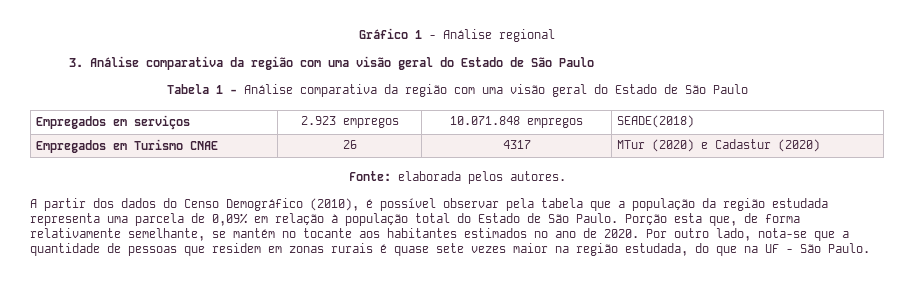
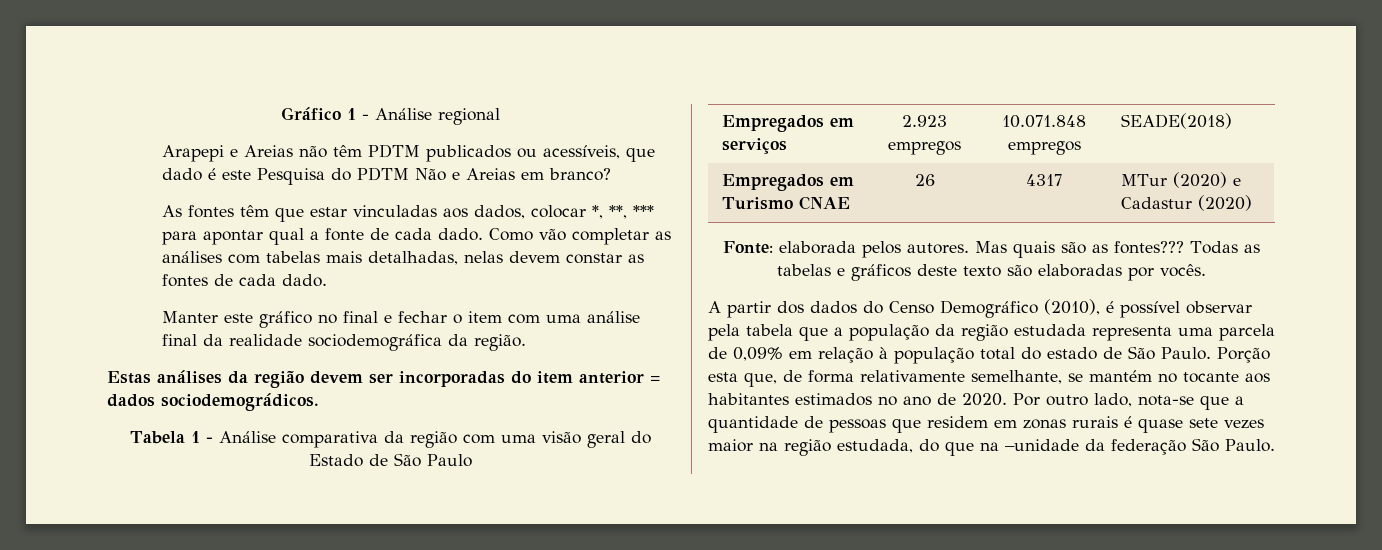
- 3. Análise comparativa da região com uma visão geral do Estado de São Paulo
+ Arapepi e Areias não têm PDTM publicados ou acessíveis, que dado é este Pesquisa do PDTM Não e Areias em branco?
+ As fontes têm que estar vinculadas aos dados, colocar *, **, *** para apontar qual a fonte de cada dado. Como vão completar as análises com tabelas mais detalhadas, nelas devem constar as fontes de cada dado.
+ Manter este gráfico no final e fechar o item com uma análise final da realidade sociodemográfica da região.
+ Estas análises da região devem ser incorporadas do item anterior = dados sociodemográdicos.
+ Mas quais são as fontes??? Todas as tabelas e gráficos deste texto são elaboradas por vocês.
- A partir dos dados do Censo Demográfico (2010), é possível observar pela tabela que a população da região estudada representa uma parcela de 0,09% em relação à população total do Estado de São Paulo.
+ A partir dos dados do Censo Demográfico (2010), é possível observar pela tabela que a população da região estudada representa uma parcela de 0,09% em relação à população total do estado de São Paulo.
- Por outro lado, nota-se que a quantidade de pessoas que residem em zonas rurais é quase sete vezes maior na região estudada, do que na UF - São Paulo.
+ Por outro lado, nota-se que a quantidade de pessoas que residem em zonas rurais é quase sete vezes maior na região estudada, do que na –unidade da federação São Paulo.

